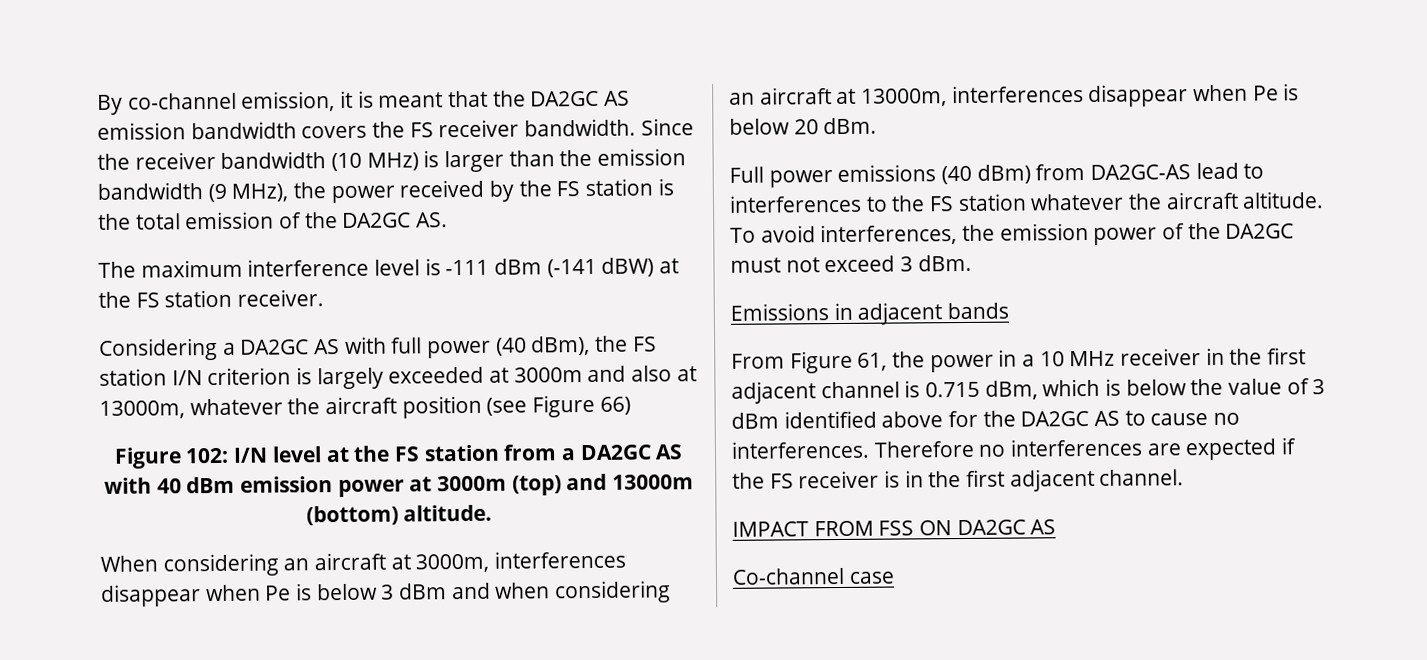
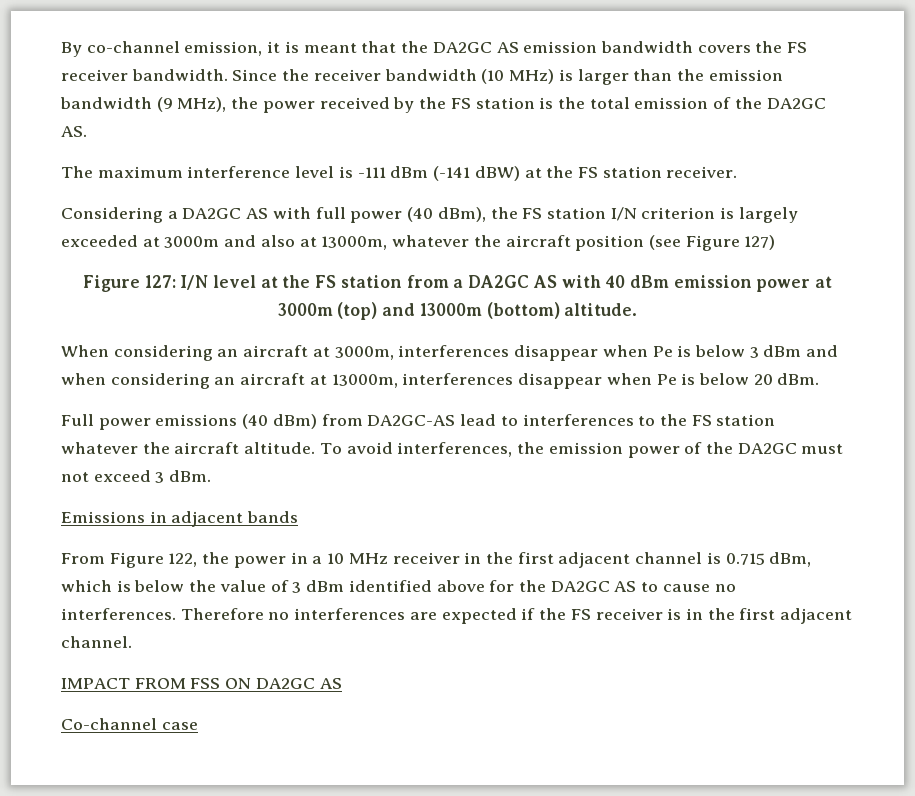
- Considering a DA2GC AS with full power (40 dBm), the FS station I/N criterion is largely exceeded at 3000m and also at 13000m, whatever the aircraft position (see Figure 66)
- Figure 102: I/N level at the FS station from a DA2GC AS with 40 dBm emission power at 3000m (top) and 13000m (bottom) altitude.
+ Considering a DA2GC AS with full power (40 dBm), the FS station I/N criterion is largely exceeded at 3000m and also at 13000m, whatever the aircraft position (see Figure 127)
+ Figure 127: I/N level at the FS station from a DA2GC AS with 40 dBm emission power at 3000m (top) and 13000m (bottom) altitude.
- From Figure 61, the power in a 10 MHz receiver in the first adjacent channel is 0.715 dBm, which is below the value of 3 dBm identified above for the DA2GC AS to cause no interferences.
+ From Figure 122, the power in a 10 MHz receiver in the first adjacent channel is 0.715 dBm, which is below the value of 3 dBm identified above for the DA2GC AS to cause no interferences.

